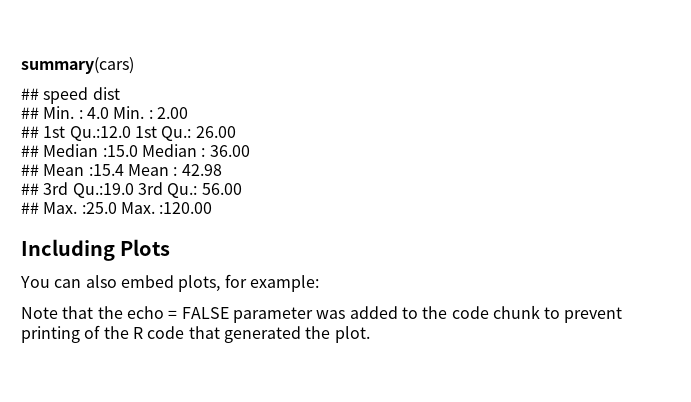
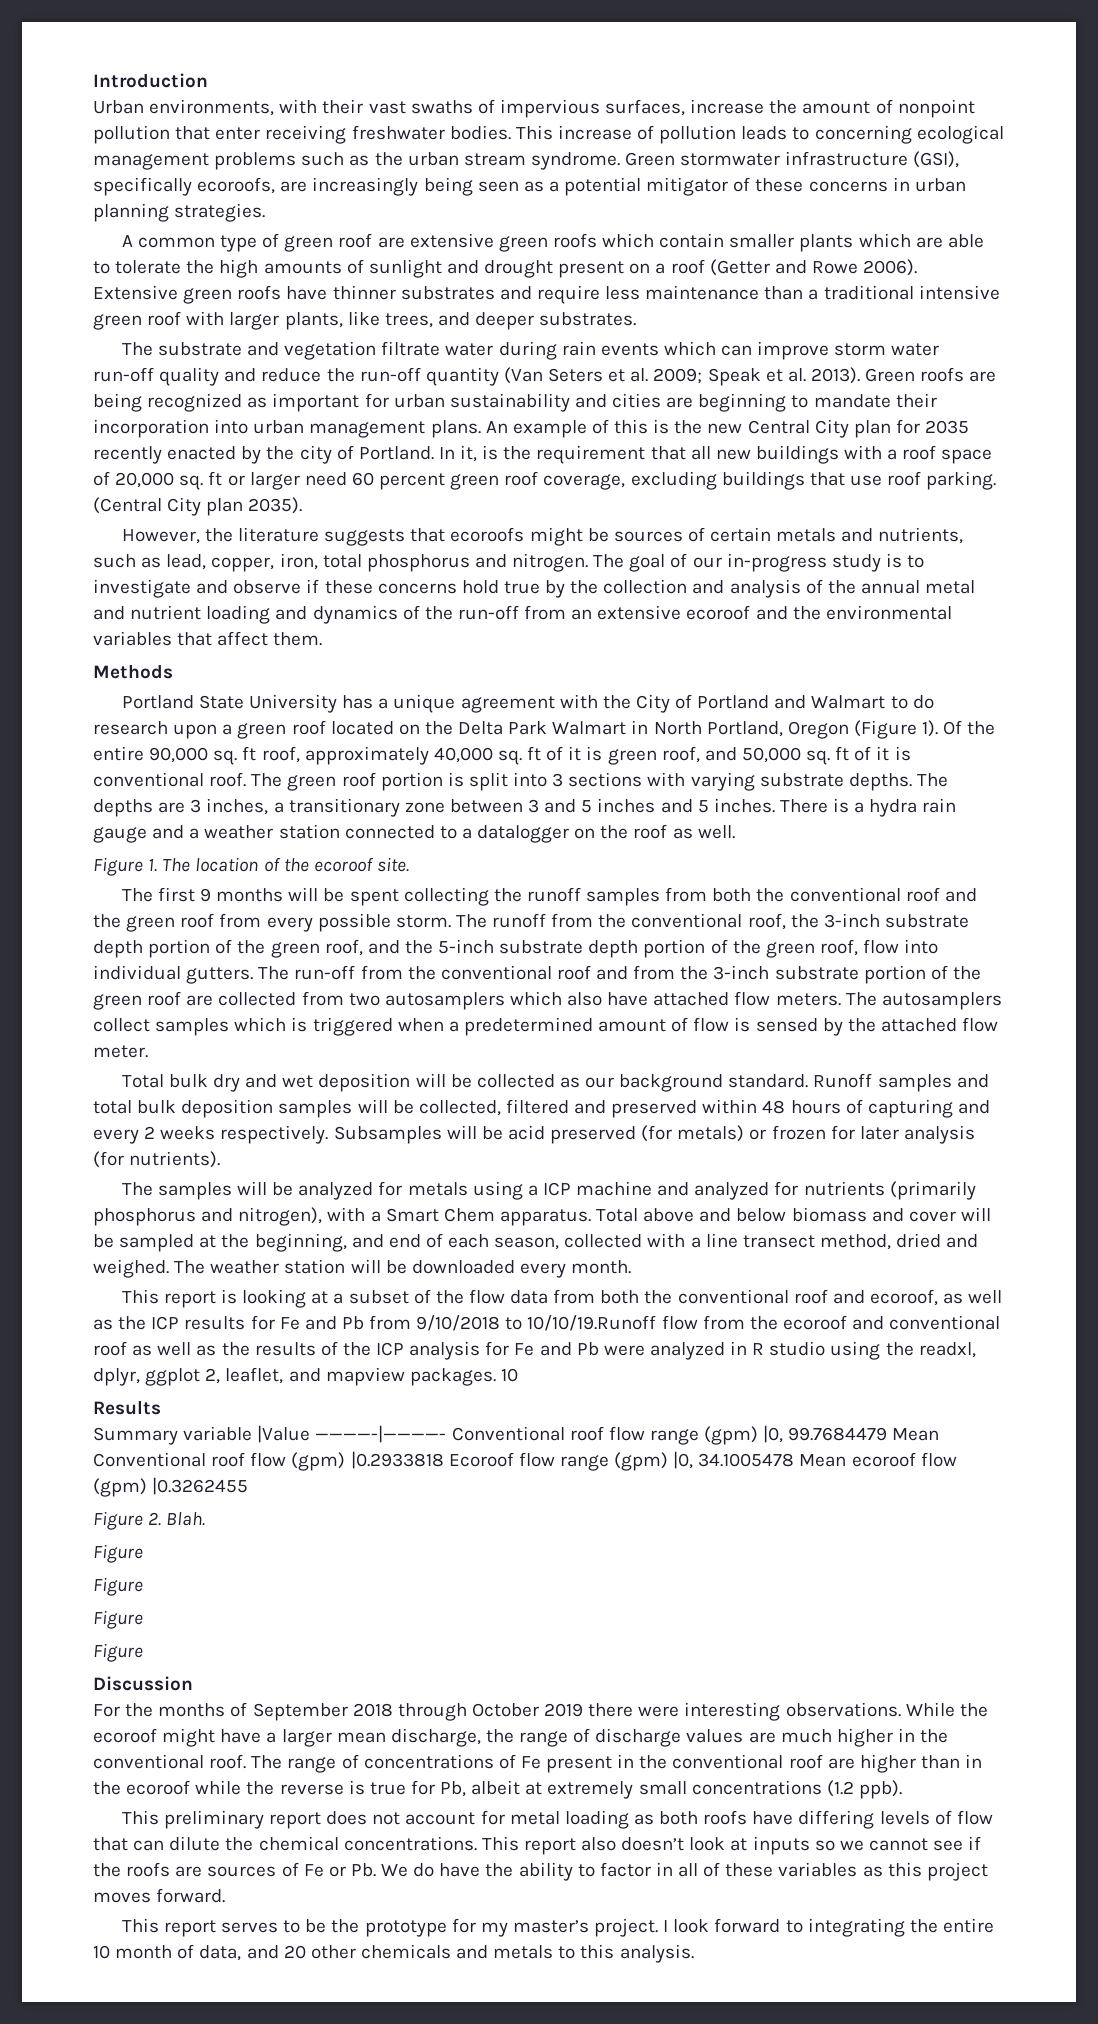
- summary(cars)
- ## speed dist
- ## Min. : 4.0 Min. : 2.00
- ## 1st Qu.:12.0 1st Qu.: 26.00
- ## Median :15.0 Median : 36.00
- ## Mean :15.4 Mean : 42.98
- ## 3rd Qu.:19.0 3rd Qu.: 56.00
- ## Max. :25.0 Max. :120.00
- Including Plots
- You can also embed plots, for example:
- Note that the echo = FALSE parameter was added to the code chunk to prevent printing of the R code that generated the plot.
+ Introduction
+ Urban environments, with their vast swaths of impervious surfaces, increase the amount of nonpoint pollution that enter receiving freshwater bodies. This increase of pollution leads to concerning ecological management problems such as the urban stream syndrome. Green stormwater infrastructure (GSI), specifically ecoroofs, are increasingly being seen as a potential mitigator of these concerns in urban planning strategies.
+ A common type of green roof are extensive green roofs which contain smaller plants which are able to tolerate the high amounts of sunlight and drought present on a roof (Getter and Rowe 2006). Extensive green roofs have thinner substrates and require less maintenance than a traditional intensive green roof with larger plants, like trees, and deeper substrates.
+ The substrate and vegetation filtrate water during rain events which can improve storm water run-off quality and reduce the run-off quantity (Van Seters et al. 2009; Speak et al. 2013). Green roofs are being recognized as important for urban sustainability and cities are beginning to mandate their incorporation into urban management plans. An example of this is the new Central City plan for 2035 recently enacted by the city of Portland. In it, is the requirement that all new buildings with a roof space of 20,000 sq. ft or larger need 60 percent green roof coverage, excluding buildings that use roof parking. (Central City plan 2035).
+ However, the literature suggests that ecoroofs might be sources of certain metals and nutrients, such as lead, copper, iron, total phosphorus and nitrogen. The goal of our in-progress study is to investigate and observe if these concerns hold true by the collection and analysis of the annual metal and nutrient loading and dynamics of the run-off from an extensive ecoroof and the environmental variables that affect them.
+ Methods
+ Portland State University has a unique agreement with the City of Portland and Walmart to do research upon a green roof located on the Delta Park Walmart in North Portland, Oregon (Figure 1). Of the entire 90,000 sq. ft roof, approximately 40,000 sq. ft of it is green roof, and 50,000 sq. ft of it is conventional roof. The green roof portion is split into 3 sections with varying substrate depths. The depths are 3 inches, a transitionary zone between 3 and 5 inches and 5 inches. There is a hydra rain gauge and a weather station connected to a datalogger on the roof as well.
+ Figure 1. The location of the ecoroof site.
+ The first 9 months will be spent collecting the runoff samples from both the conventional roof and the green roof from every possible storm. The runoff from the conventional roof, the 3-inch substrate depth portion of the green roof, and the 5-inch substrate depth portion of the green roof, flow into individual gutters. The run-off from the conventional roof and from the 3-inch substrate portion of the green roof are collected from two autosamplers which also have attached flow meters. The autosamplers collect samples which is triggered when a predetermined amount of flow is sensed by the attached flow meter.
+ Total bulk dry and wet deposition will be collected as our background standard. Runoff samples and total bulk deposition samples will be collected, filtered and preserved within 48 hours of capturing and every 2 weeks respectively. Subsamples will be acid preserved (for metals) or frozen for later analysis (for nutrients).
+ The samples will be analyzed for metals using a ICP machine and analyzed for nutrients (primarily phosphorus and nitrogen), with a Smart Chem apparatus. Total above and below biomass and cover will be sampled at the beginning, and end of each season, collected with a line transect method, dried and weighed. The weather station will be downloaded every month.
+ This report is looking at a subset of the flow data from both the conventional roof and ecoroof, as well as the ICP results for Fe and Pb from 9/10/2018 to 10/10/19.Runoff flow from the ecoroof and conventional roof as well as the results of the ICP analysis for Fe and Pb were analyzed in R studio using the readxl, dplyr, ggplot 2, leaflet, and mapview packages. 10
+ Results
+ Summary variable |Value ————-|————- Conventional roof flow range (gpm) |0, 99.7684479 Mean Conventional roof flow (gpm) |0.2933818 Ecoroof flow range (gpm) |0, 34.1005478 Mean ecoroof flow (gpm) |0.3262455
+ Figure 2. Blah.
+ Figure
+ Figure
+ Figure
+ Figure
+ Discussion
+ For the months of September 2018 through October 2019 there were interesting observations. While the ecoroof might have a larger mean discharge, the range of discharge values are much higher in the conventional roof. The range of concentrations of Fe present in the conventional roof are higher than in the ecoroof while the reverse is true for Pb, albeit at extremely small concentrations (1.2 ppb).
+ This preliminary report does not account for metal loading as both roofs have differing levels of flow that can dilute the chemical concentrations. This report also doesn’t look at inputs so we cannot see if the roofs are sources of Fe or Pb. We do have the ability to factor in all of these variables as this project moves forward.
+ This report serves to be the prototype for my master’s project. I look forward to integrating the entire 10 month of data, and 20 other chemicals and metals to this analysis.

